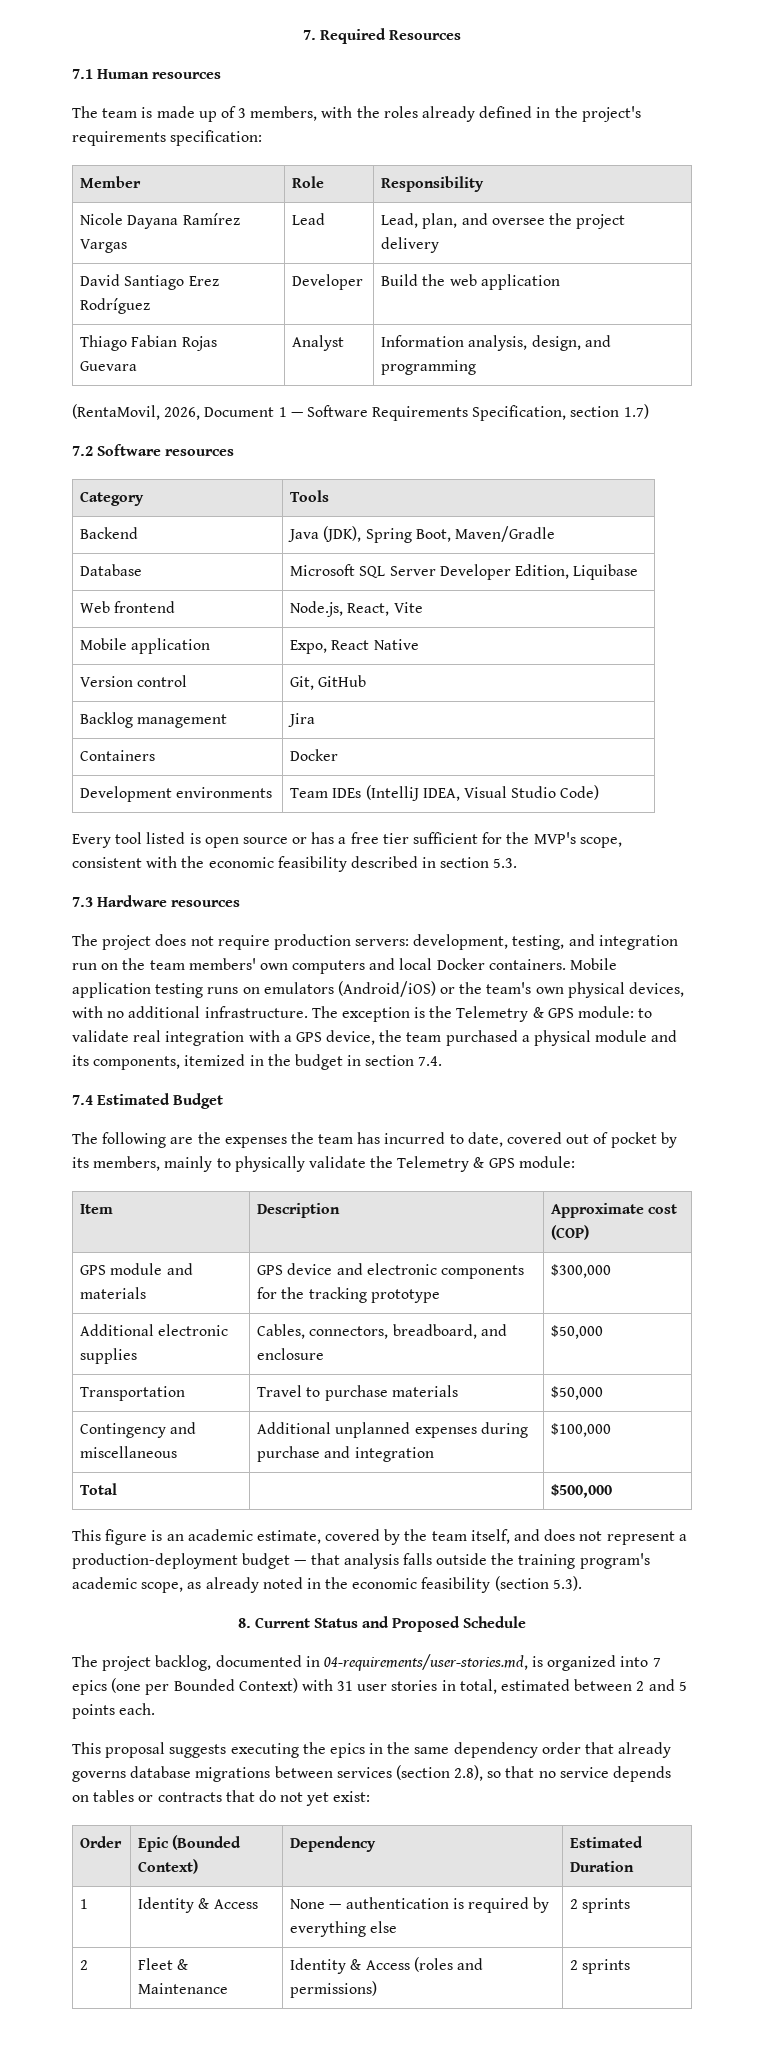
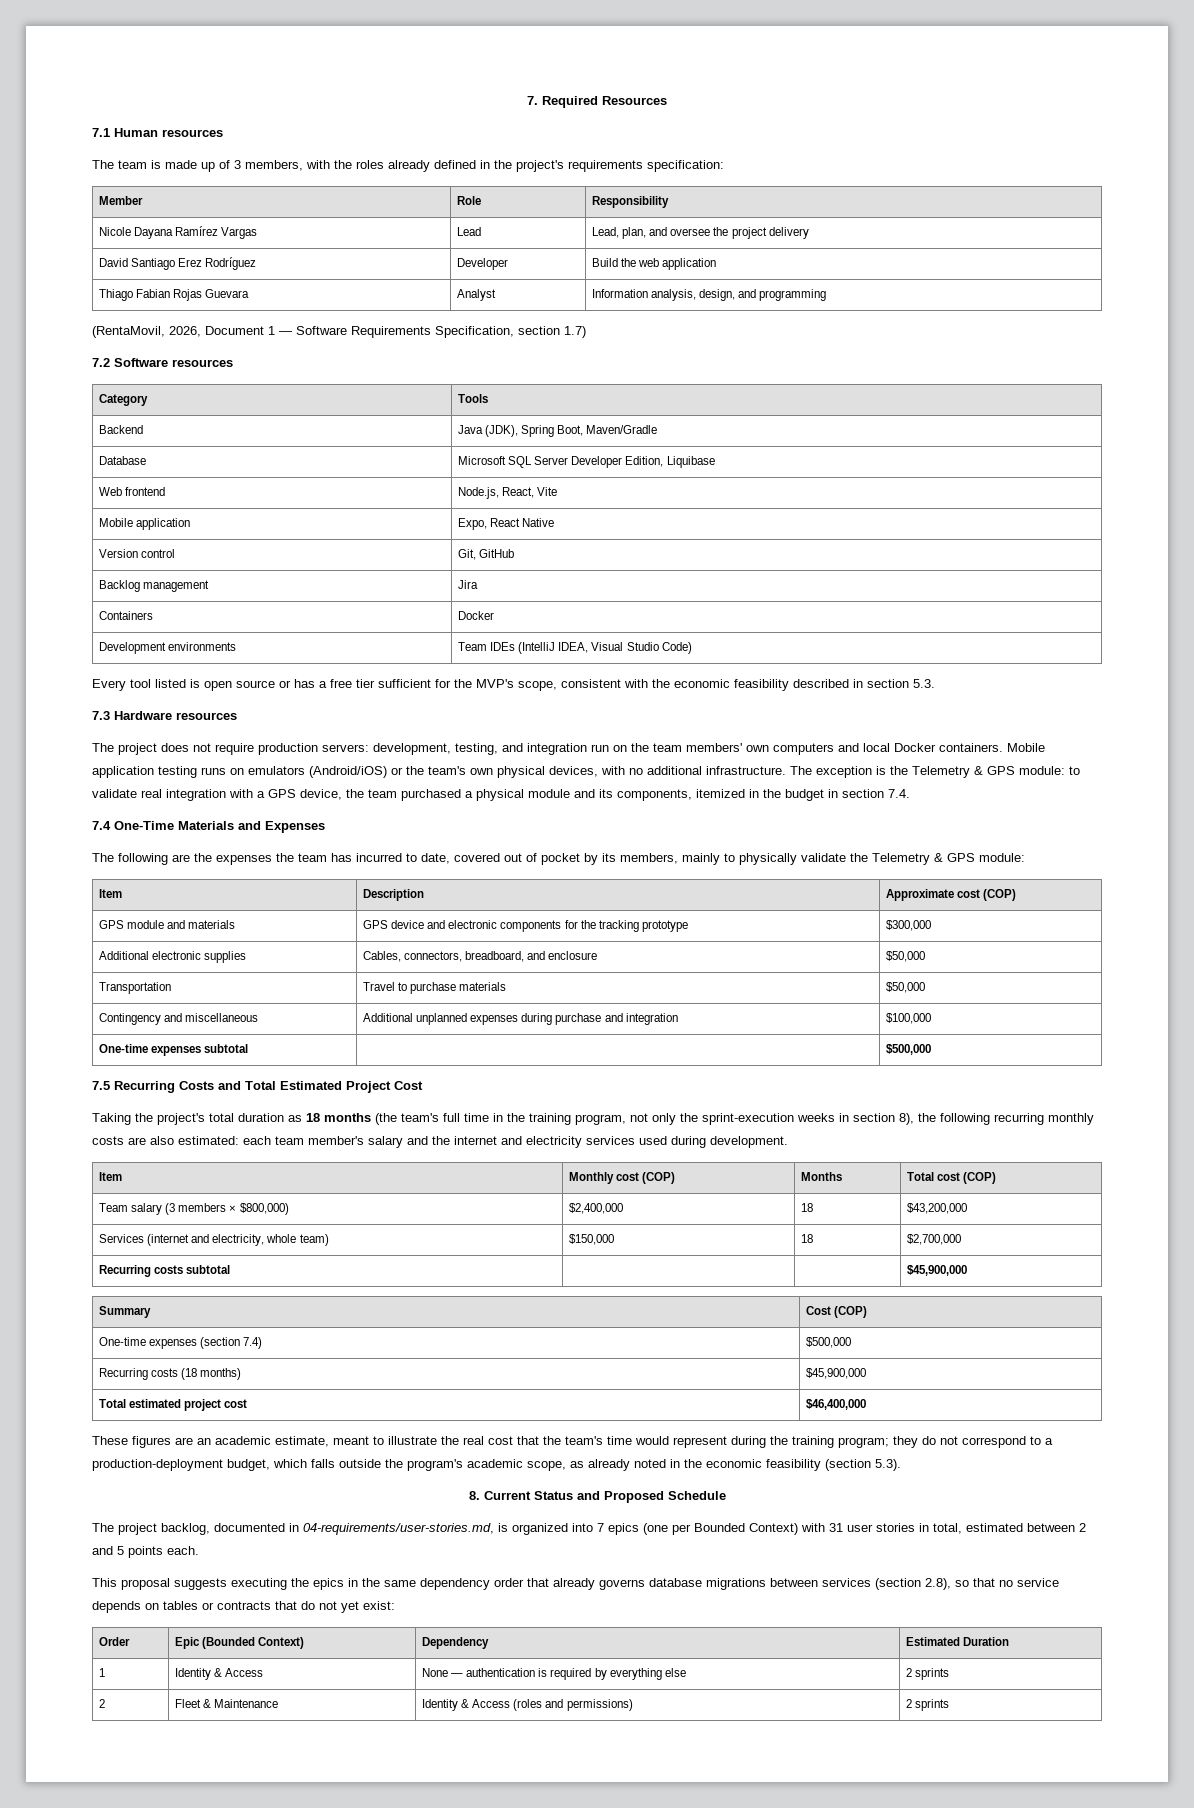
- 7.4 Estimated Budget
+ 7.4 One-Time Materials and Expenses
- Total | | $500,000
- This figure is an academic estimate, covered by the team itself, and does not represent a production-deployment budget — that analysis falls outside the training program's academic scope, as already noted in the economic feasibility (section 5.3).
+ One-time expenses subtotal | | $500,000
+ 7.5 Recurring Costs and Total Estimated Project Cost
+ Taking the project's total duration as 18 months (the team's full time in the training program, not only the sprint-execution weeks in section 8), the following recurring monthly costs are also estimated: each team member's salary and the internet and electricity services used during development.
+ Item | Monthly cost (COP) | Months | Total cost (COP)
+ Team salary (3 members × $800,000) | $2,400,000 | 18 | $43,200,000
+ Services (internet and electricity, whole team) | $150,000 | 18 | $2,700,000
+ Recurring costs subtotal | | | $45,900,000
+ Summary | Cost (COP)
+ One-time expenses (section 7.4) | $500,000
+ Recurring costs (18 months) | $45,900,000
+ Total estimated project cost | $46,400,000
+ These figures are an academic estimate, meant to illustrate the real cost that the team's time would represent during the training program; they do not correspond to a production-deployment budget, which falls outside the program's academic scope, as already noted in the economic feasibility (section 5.3).

